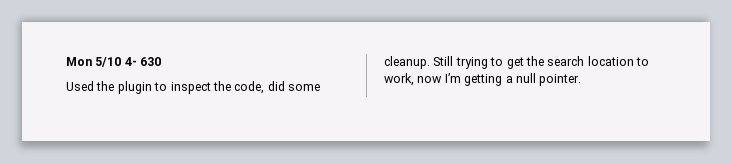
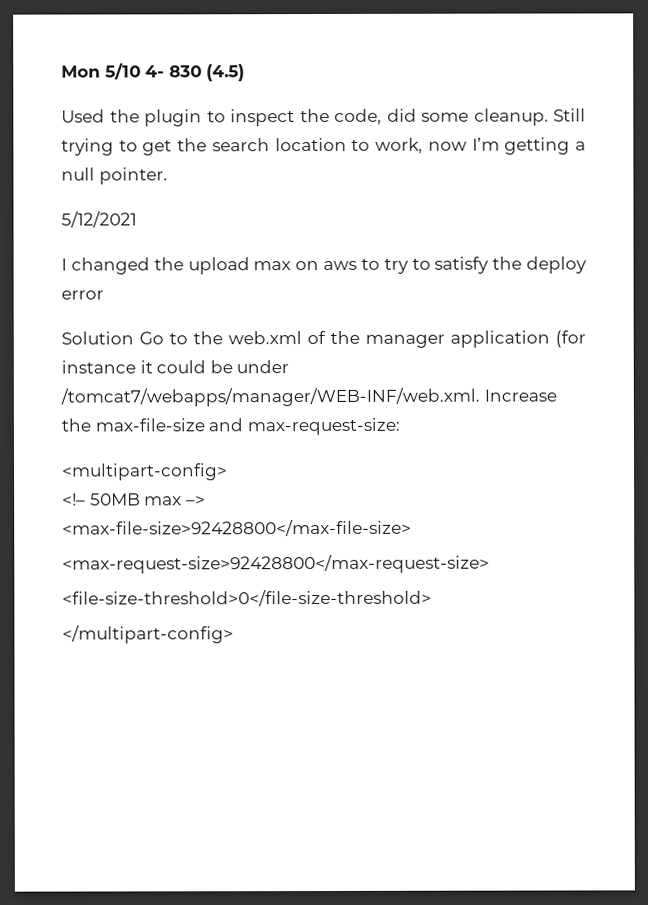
- Mon 5/10 4- 630
+ Mon 5/10 4- 830 (4.5)
+ 5/12/2021
+ I changed the upload max on aws to try to satisfy the deploy error
+ Solution Go to the web.xml of the manager application (for instance it could be under /tomcat7/webapps/manager/WEB-INF/web.xml. Increase the max-file-size and max-request-size:
+ <multipart-config>
+ <!– 50MB max –>
+ <max-file-size>92428800</max-file-size>
+ <max-request-size>92428800</max-request-size>
+ <file-size-threshold>0</file-size-threshold>
+ </multipart-config>

